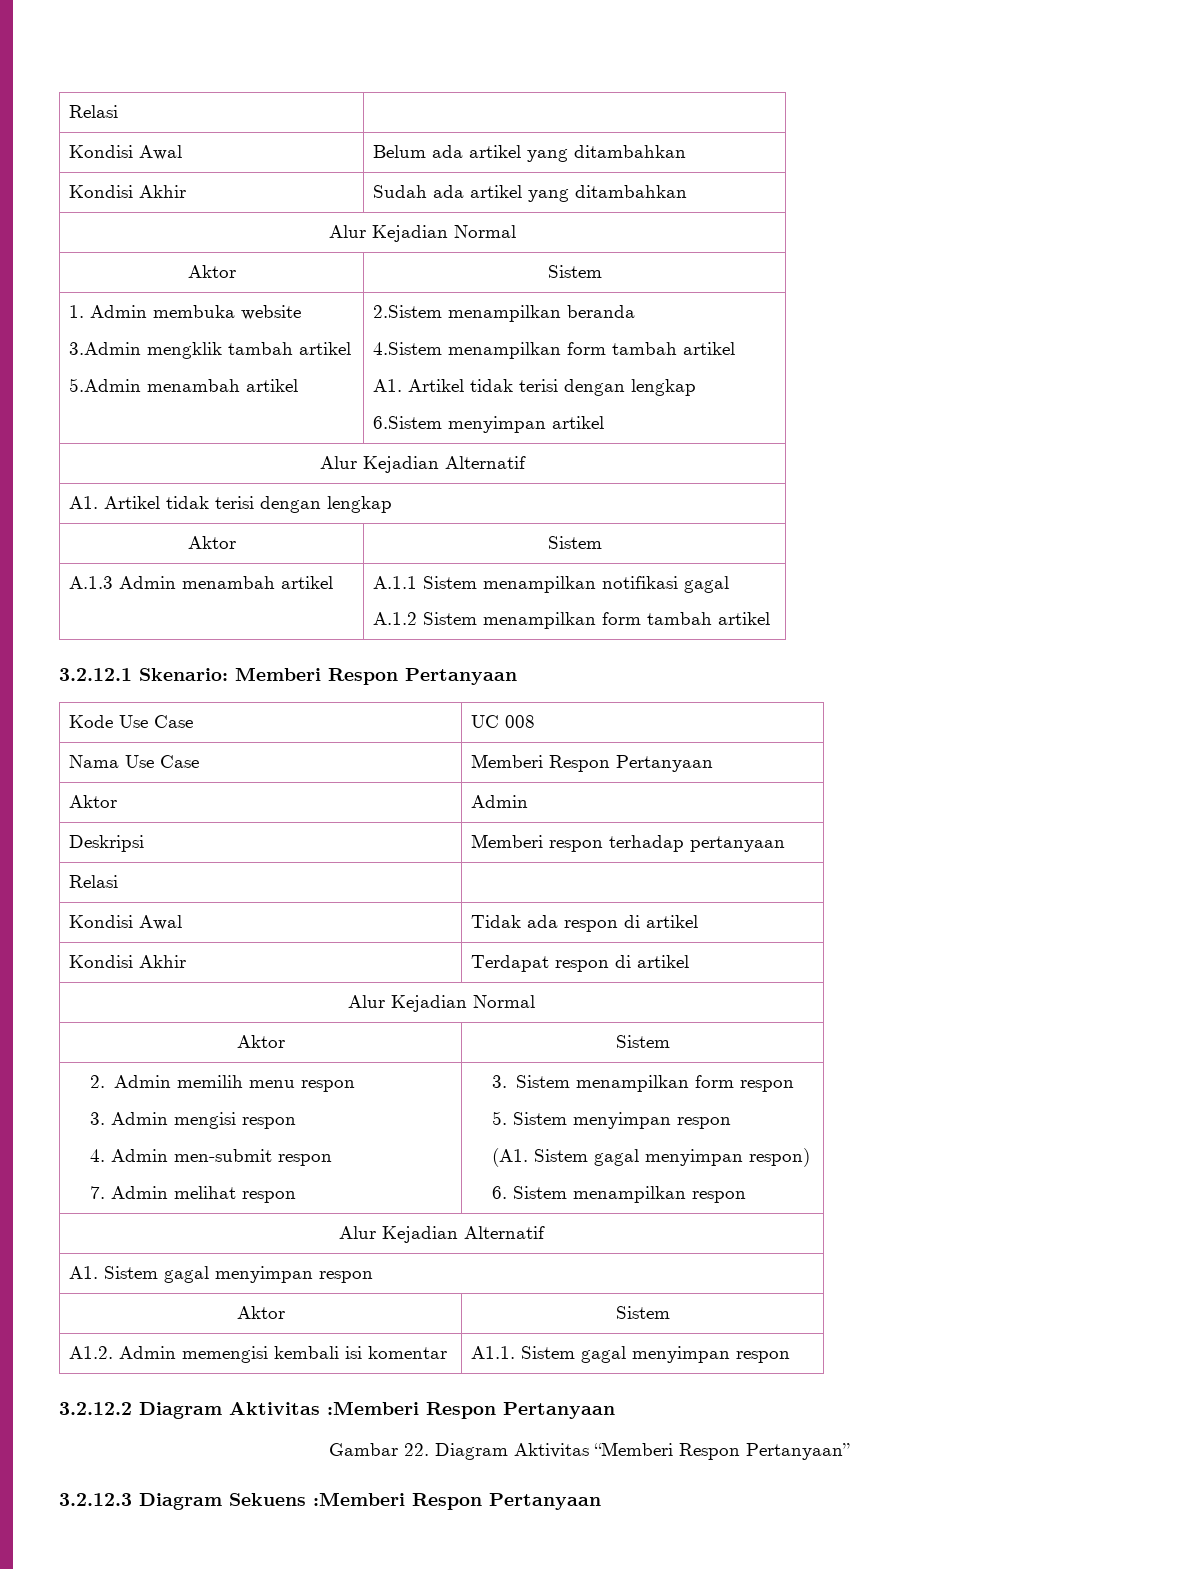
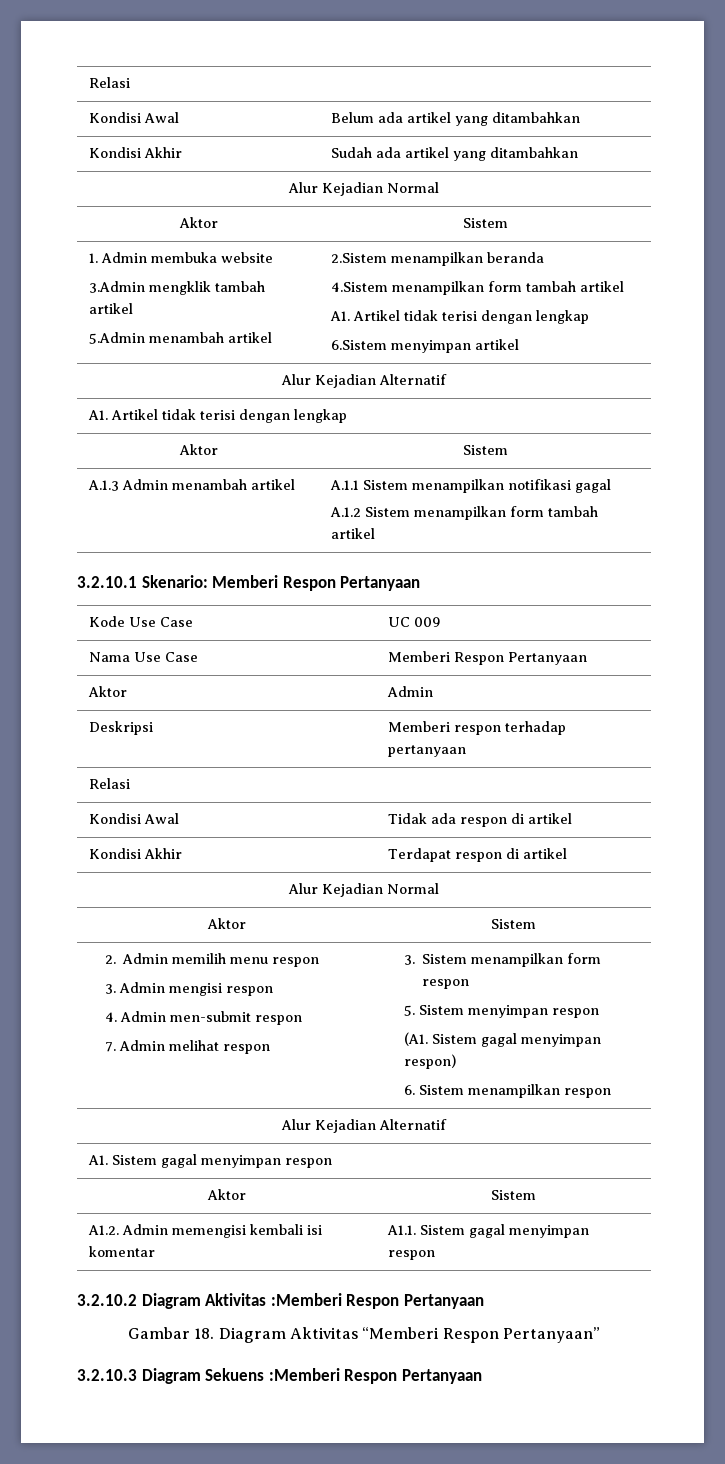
- 3.2.12.1 Skenario: Memberi Respon Pertanyaan
+ 3.2.10.1 Skenario: Memberi Respon Pertanyaan
- Kode Use Case | UC 008
+ Kode Use Case | UC 009
- 3.2.12.2 Diagram Aktivitas :Memberi Respon Pertanyaan
+ 3.2.10.2 Diagram Aktivitas :Memberi Respon Pertanyaan
- Gambar 22. Diagram Aktivitas “Memberi Respon Pertanyaan”
+ Gambar 18. Diagram Aktivitas “Memberi Respon Pertanyaan”
- 3.2.12.3 Diagram Sekuens :Memberi Respon Pertanyaan
+ 3.2.10.3 Diagram Sekuens :Memberi Respon Pertanyaan

